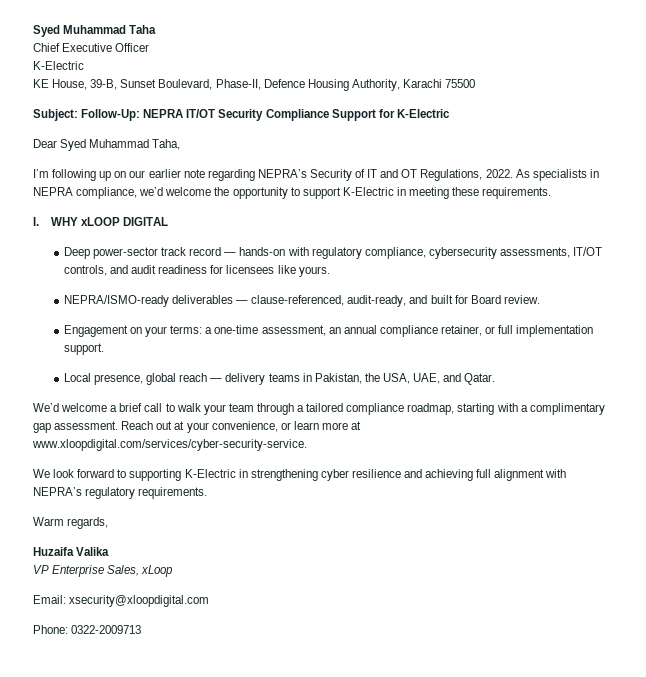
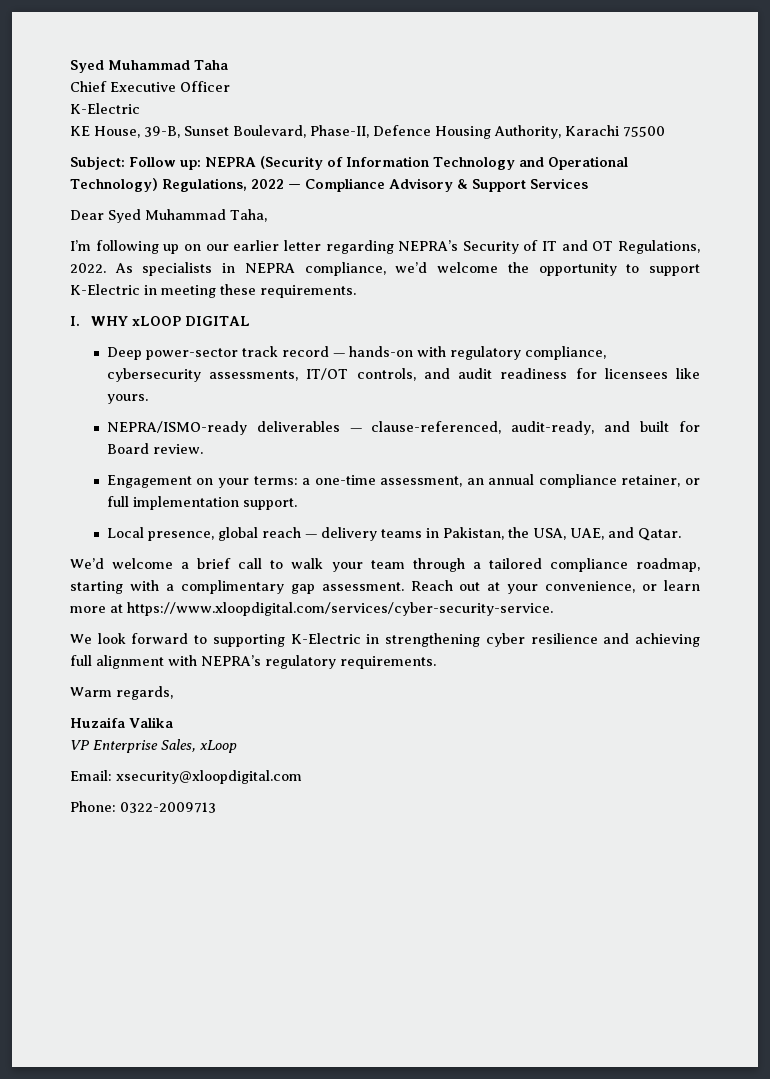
- Subject: Follow-Up: NEPRA IT/OT Security Compliance Support for K-Electric
+ Subject: Follow up: NEPRA (Security of Information Technology and Operational Technology) Regulations, 2022 — Compliance Advisory & Support Services
- I’m following up on our earlier note regarding NEPRA’s Security of IT and OT Regulations, 2022.
+ I’m following up on our earlier letter regarding NEPRA’s Security of IT and OT Regulations, 2022.
- Reach out at your convenience, or learn more at www.xloopdigital.com/services/cyber-security-service.
+ Reach out at your convenience, or learn more at https://www.xloopdigital.com/services/cyber-security-service.

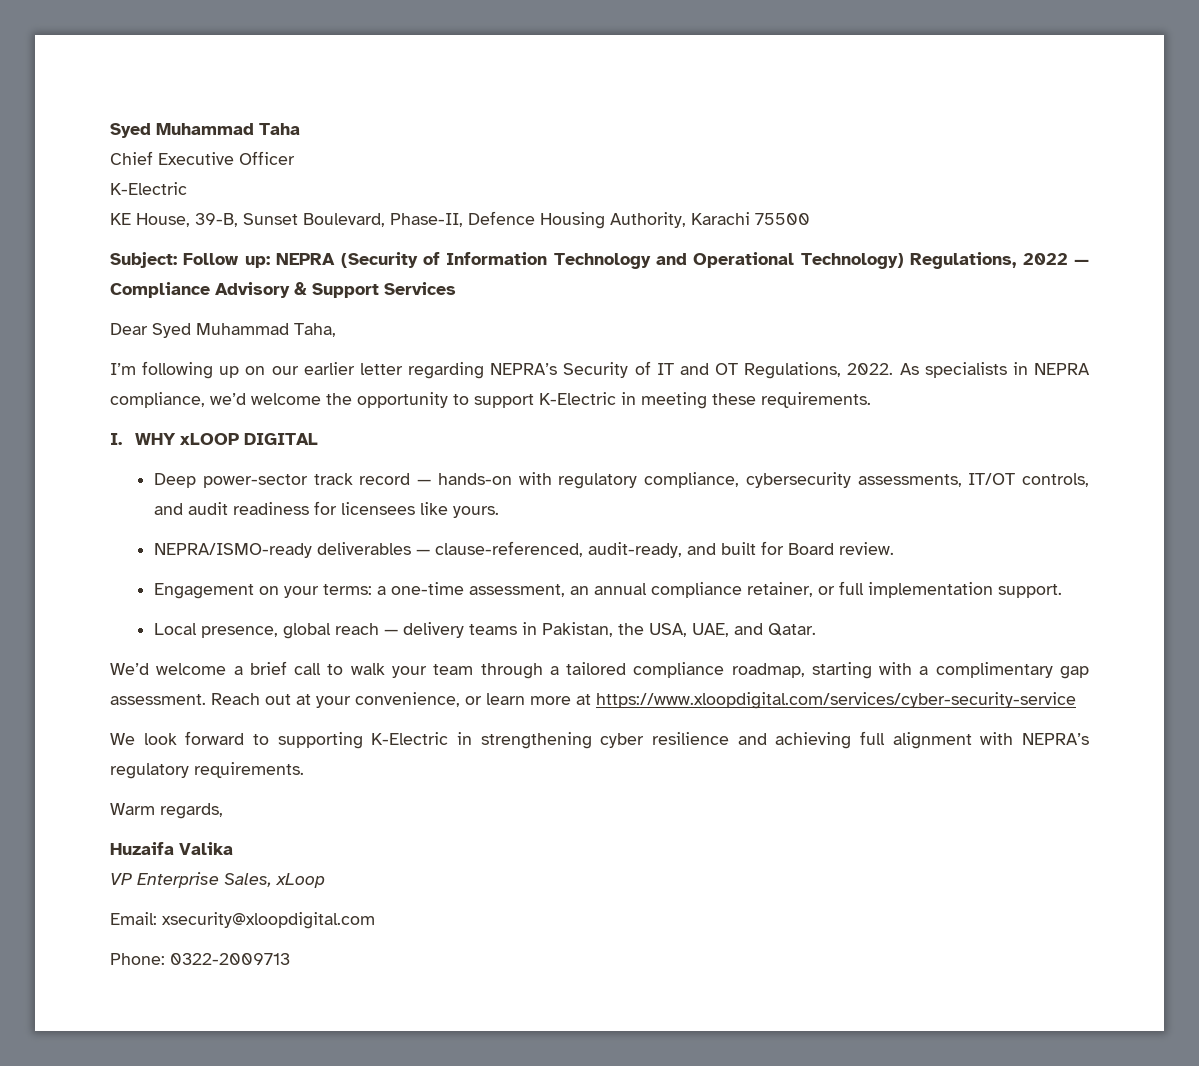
- Reach out at your convenience, or learn more at https://www.xloopdigital.com/services/cyber-security-service.
+ Reach out at your convenience, or learn more at https://www.xloopdigital.com/services/cyber-security-service

